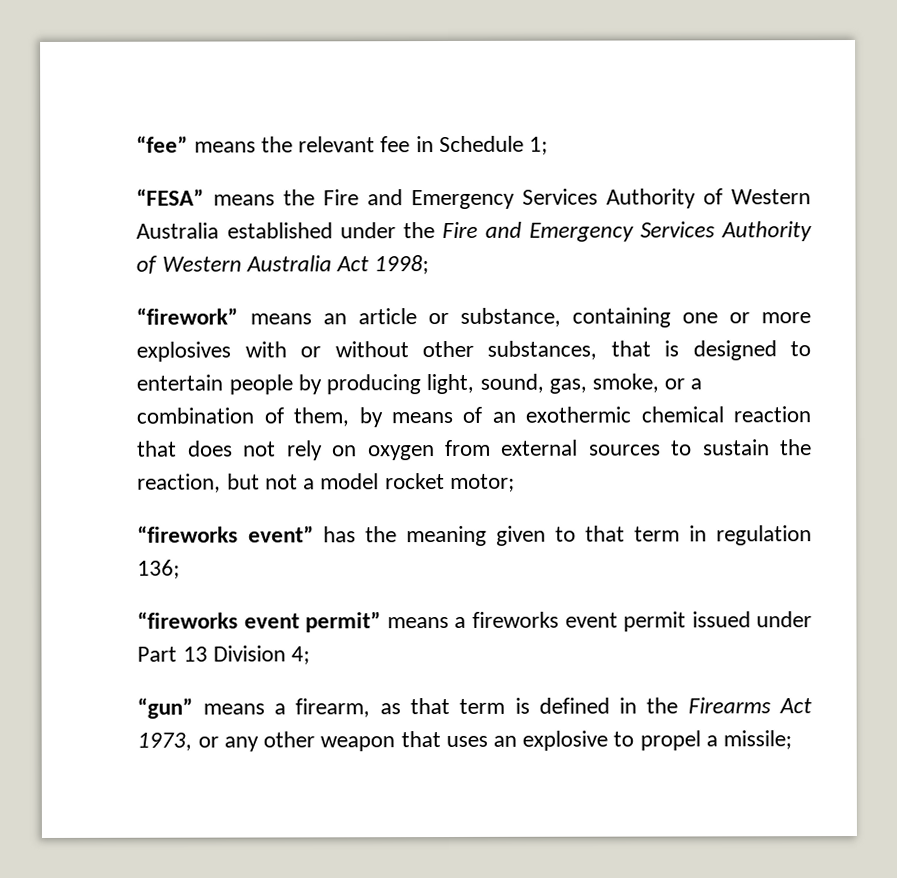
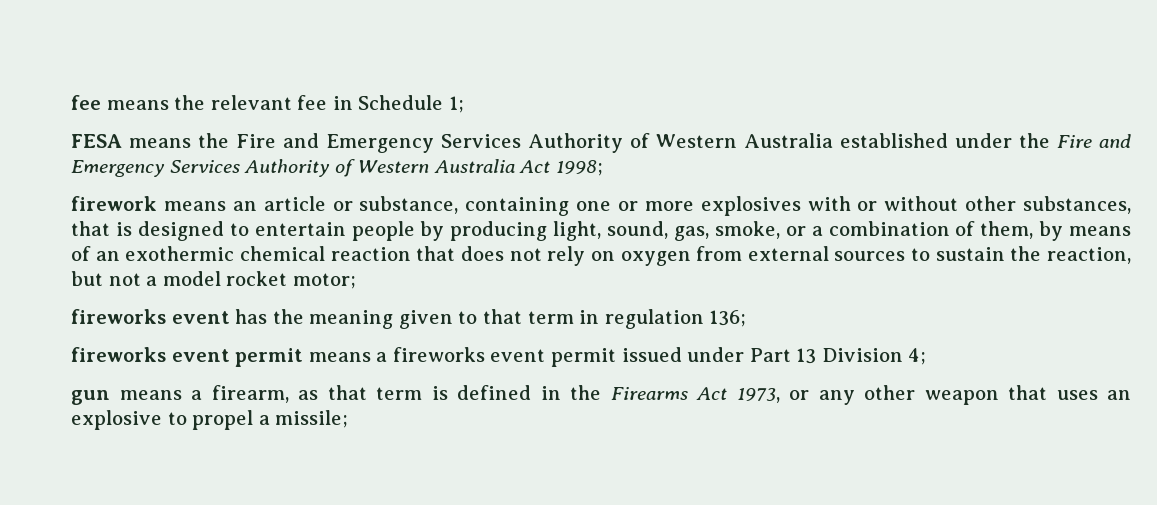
- “fee” means the relevant fee in Schedule 1;
+ fee means the relevant fee in Schedule 1;
- “FESA” means the Fire and Emergency Services Authority of Western Australia established under the Fire and Emergency Services Authority of Western Australia Act 1998;
+ FESA means the Fire and Emergency Services Authority of Western Australia established under the Fire and Emergency Services Authority of Western Australia Act 1998;
- “firework” means an article or substance, containing one or more explosives with or without other substances, that is designed to entertain people by producing light, sound, gas, smoke, or a combination of them, by means of an exothermic chemical reaction that does not rely on oxygen from external sources to sustain the reaction, but not a model rocket motor;
+ firework means an article or substance, containing one or more explosives with or without other substances, that is designed to entertain people by producing light, sound, gas, smoke, or a combination of them, by means of an exothermic chemical reaction that does not rely on oxygen from external sources to sustain the reaction, but not a model rocket motor;
- “fireworks event” has the meaning given to that term in regulation 136;
+ fireworks event has the meaning given to that term in regulation 136;
- “fireworks event permit” means a fireworks event permit issued under Part 13 Division 4;
+ fireworks event permit means a fireworks event permit issued under Part 13 Division 4;
- “gun” means a firearm, as that term is defined in the Firearms Act 1973, or any other weapon that uses an explosive to propel a missile;
+ gun means a firearm, as that term is defined in the Firearms Act 1973, or any other weapon that uses an explosive to propel a missile;

